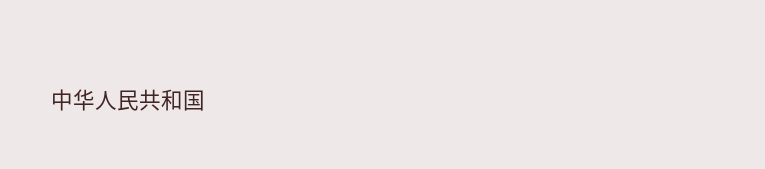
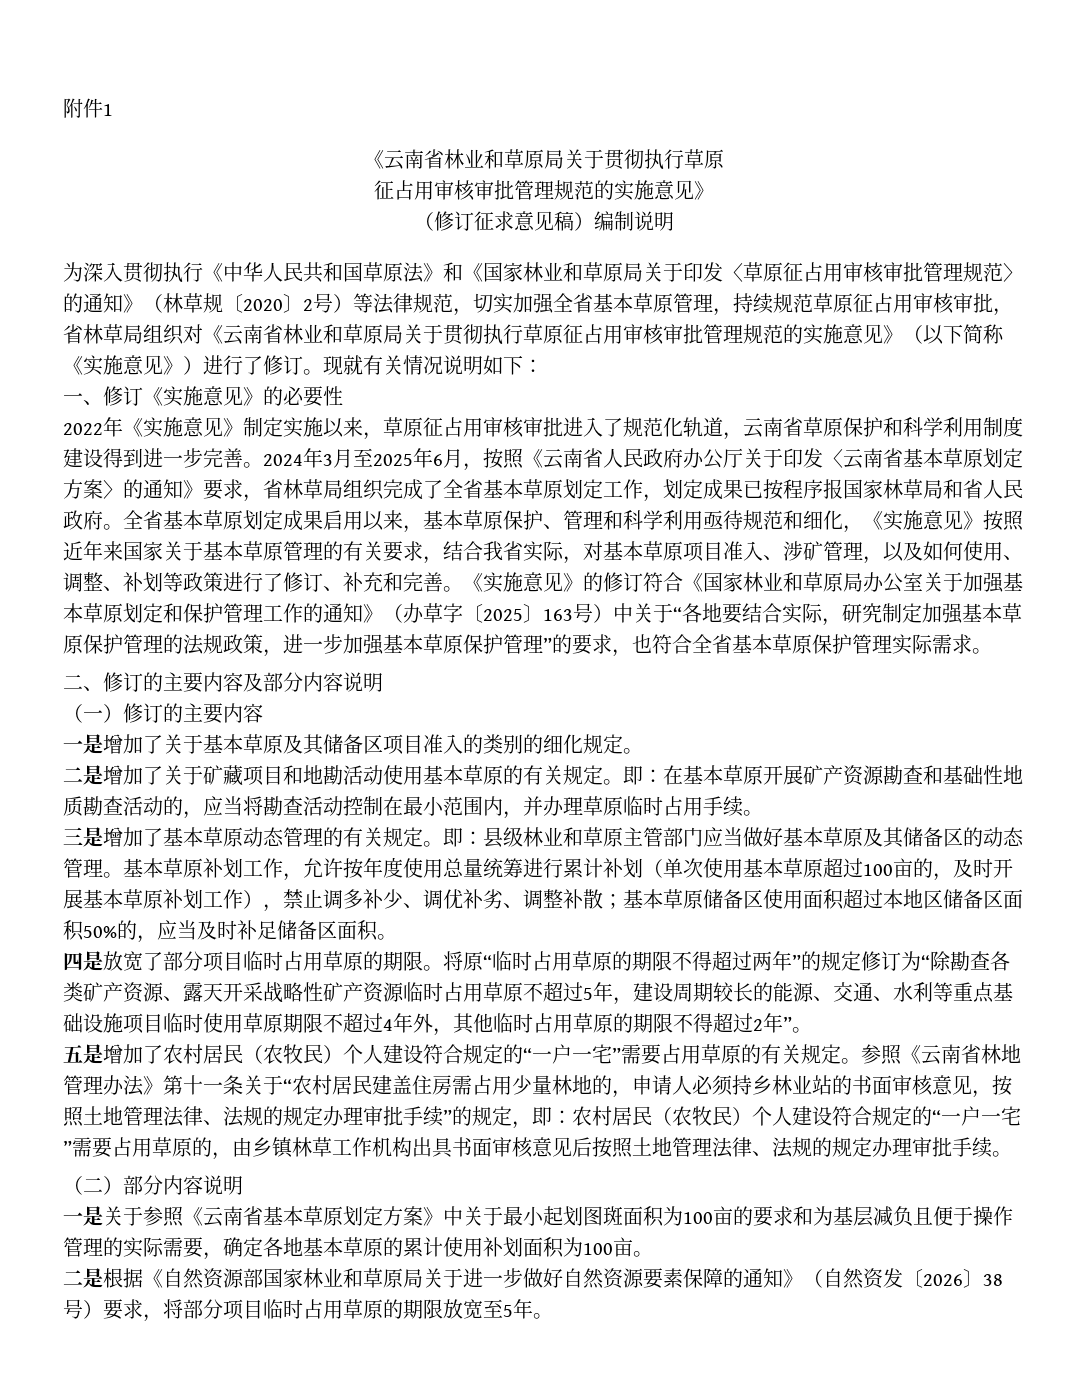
- 中华人民共和国
+ 附件1
+ 《云南省林业和草原局关于贯彻执行草原
+ 征占用审核审批管理规范的实施意见》
+ （修订征求意见稿）编制说明
+ 为深入贯彻执行《中华人民共和国草原法》和《国家林业和草原局关于印发〈草原征占用审核审批管理规范〉的通知》（林草规〔2020〕2号）等法律规范，切实加强全省基本草原管理，持续规范草原征占用审核审批，省林草局组织对《云南省林业和草原局关于贯彻执行草原征占用审核审批管理规范的实施意见》（以下简称《实施意见》）进行了修订。现就有关情况说明如下：
+ 一、修订《实施意见》的必要性
+ 2022年《实施意见》制定实施以来，草原征占用审核审批进入了规范化轨道，云南省草原保护和科学利用制度建设得到进一步完善。2024年3月至2025年6月，按照《云南省人民政府办公厅关于印发〈云南省基本草原划定方案〉的通知》要求，省林草局组织完成了全省基本草原划定工作，划定成果已按程序报国家林草局和省人民政府。全省基本草原划定成果启用以来，基本草原保护、管理和科学利用亟待规范和细化，《实施意见》按照近年来国家关于基本草原管理的有关要求，结合我省实际，对基本草原项目准入、涉矿管理，以及如何使用、调整、补划等政策进行了修订、补充和完善。《实施意见》的修订符合《国家林业和草原局办公室关于加强基本草原划定和保护管理工作的通知》（办草字〔2025〕163号）中关于“各地要结合实际，研究制定加强基本草原保护管理的法规政策，进一步加强基本草原保护管理”的要求，也符合全省基本草原保护管理实际需求。
+ 二、修订的主要内容及部分内容说明
+ （一）修订的主要内容
+ 一是增加了关于基本草原及其储备区项目准入的类别的细化规定。
+ 二是增加了关于矿藏项目和地勘活动使用基本草原的有关规定。即：在基本草原开展矿产资源勘查和基础性地质勘查活动的，应当将勘查活动控制在最小范围内，并办理草原临时占用手续。
+ 三是增加了基本草原动态管理的有关规定。即：县级林业和草原主管部门应当做好基本草原及其储备区的动态管理。基本草原补划工作，允许按年度使用总量统筹进行累计补划（单次使用基本草原超过100亩的，及时开展基本草原补划工作），禁止调多补少、调优补劣、调整补散；基本草原储备区使用面积超过本地区储备区面积50%的，应当及时补足储备区面积。
+ 四是放宽了部分项目临时占用草原的期限。将原“临时占用草原的期限不得超过两年”的规定修订为“除勘查各类矿产资源、露天开采战略性矿产资源临时占用草原不超过5年，建设周期较长的能源、交通、水利等重点基础设施项目临时使用草原期限不超过4年外，其他临时占用草原的期限不得超过2年”。
+ 五是增加了农村居民（农牧民）个人建设符合规定的“一户一宅”需要占用草原的有关规定。参照《云南省林地管理办法》第十一条关于“农村居民建盖住房需占用少量林地的，申请人必须持乡林业站的书面审核意见，按照土地管理法律、法规的规定办理审批手续”的规定，即：农村居民（农牧民）个人建设符合规定的“一户一宅”需要占用草原的，由乡镇林草工作机构出具书面审核意见后按照土地管理法律、法规的规定办理审批手续。
+ （二）部分内容说明
+ 一是关于参照《云南省基本草原划定方案》中关于最小起划图斑面积为100亩的要求和为基层减负且便于操作管理的实际需要，确定各地基本草原的累计使用补划面积为100亩。
+ 二是根据《自然资源部国家林业和草原局关于进一步做好自然资源要素保障的通知》（自然资发〔2026〕38号）要求，将部分项目临时占用草原的期限放宽至5年。

